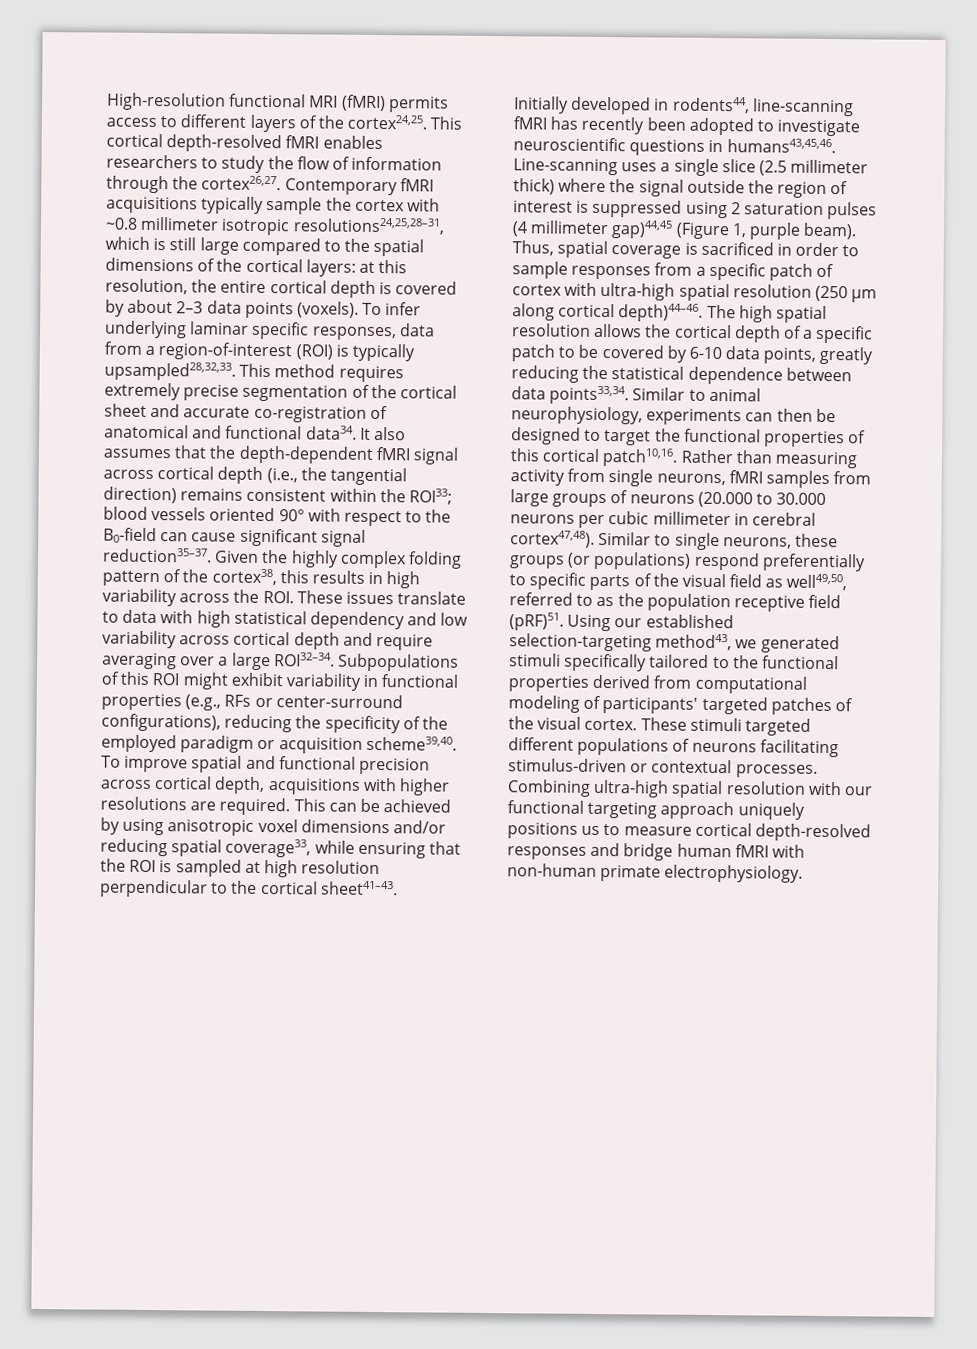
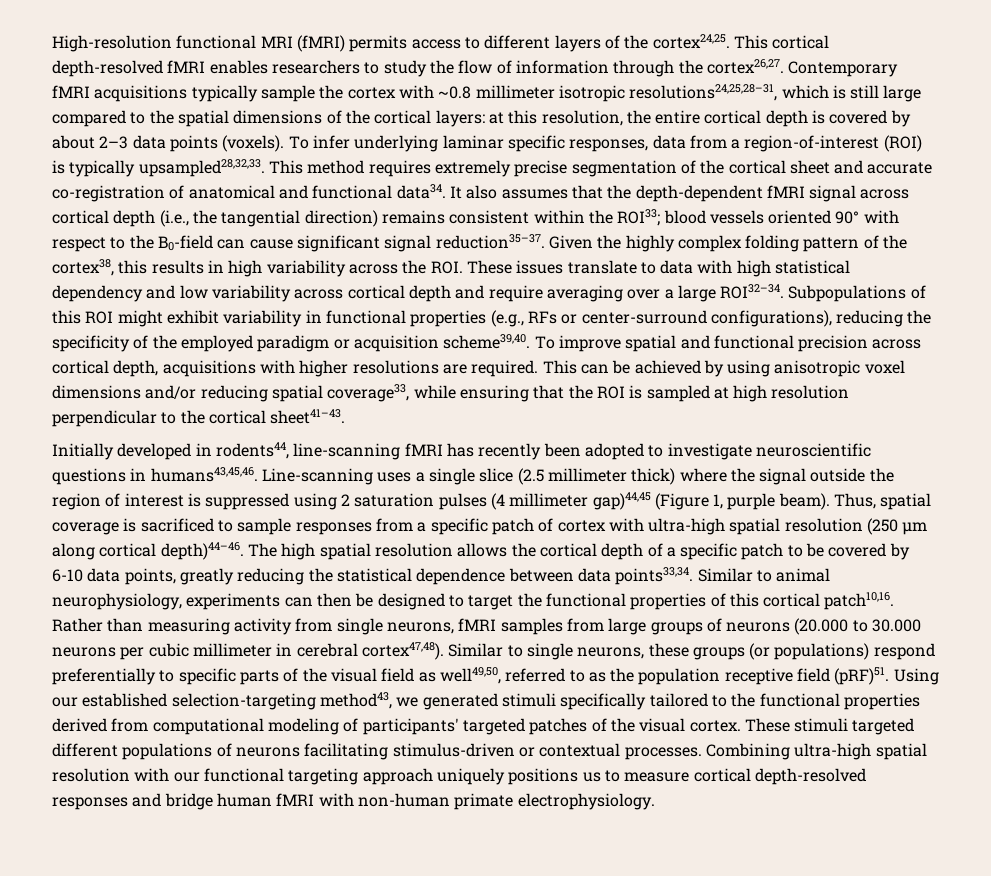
- Thus, spatial coverage is sacrificed in order to sample responses from a specific patch of cortex with ultra-high spatial resolution (250 µm along cortical depth)44–46.
+ Thus, spatial coverage is sacrificed to sample responses from a specific patch of cortex with ultra-high spatial resolution (250 µm along cortical depth)44–46.

